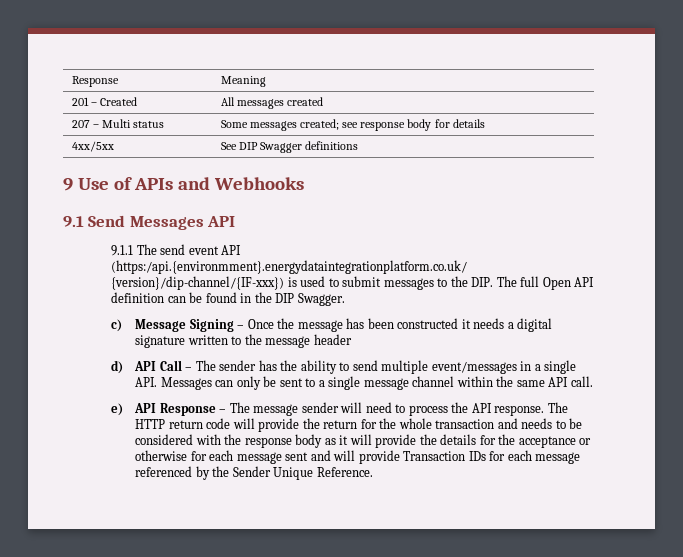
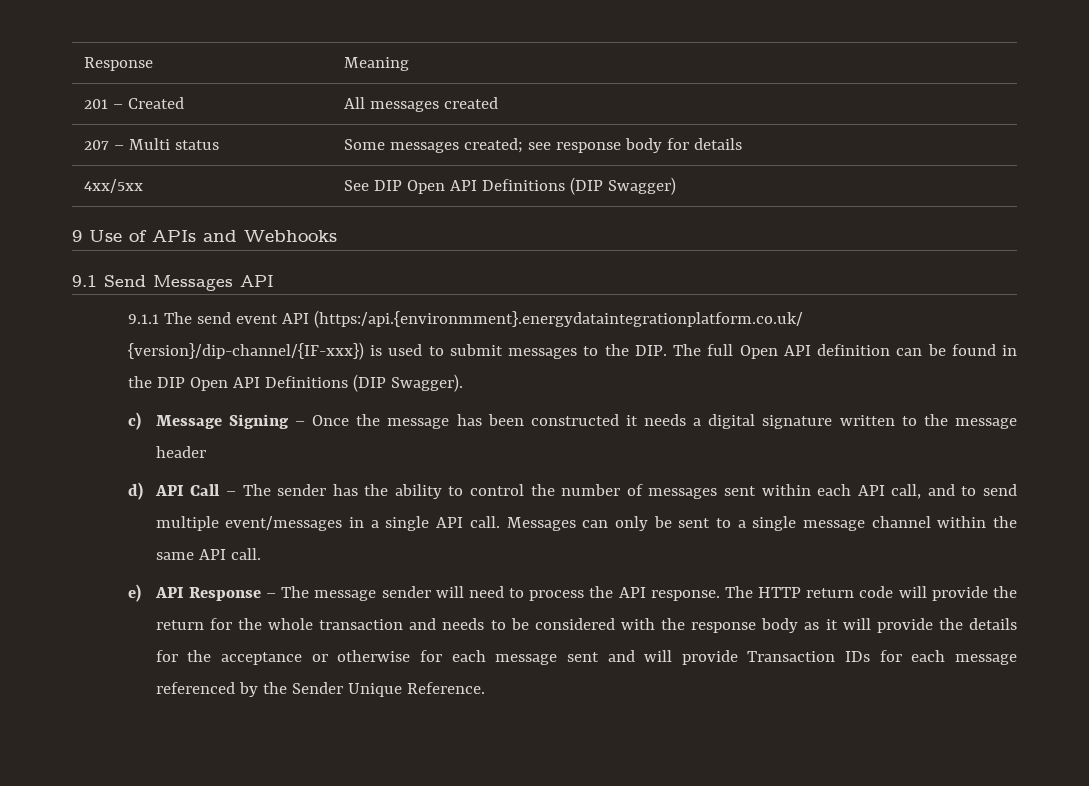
- 4xx/5xx | See DIP Swagger definitions
+ 4xx/5xx | See DIP Open API Definitions (DIP Swagger)
- 9.1.1 The send event API (https:/api.{environmment}.energydataintegrationplatform.co.uk/ {version}/dip-channel/{IF-xxx}) is used to submit messages to the DIP. The full Open API definition can be found in the DIP Swagger.
+ 9.1.1 The send event API (https:/api.{environmment}.energydataintegrationplatform.co.uk/ {version}/dip-channel/{IF-xxx}) is used to submit messages to the DIP. The full Open API definition can be found in the DIP Open API Definitions (DIP Swagger).
- d) API Call – The sender has the ability to send multiple event/messages in a single API. Messages can only be sent to a single message channel within the same API call.
+ d) API Call – The sender has the ability to control the number of messages sent within each API call, and to send multiple event/messages in a single API call. Messages can only be sent to a single message channel within the same API call.

